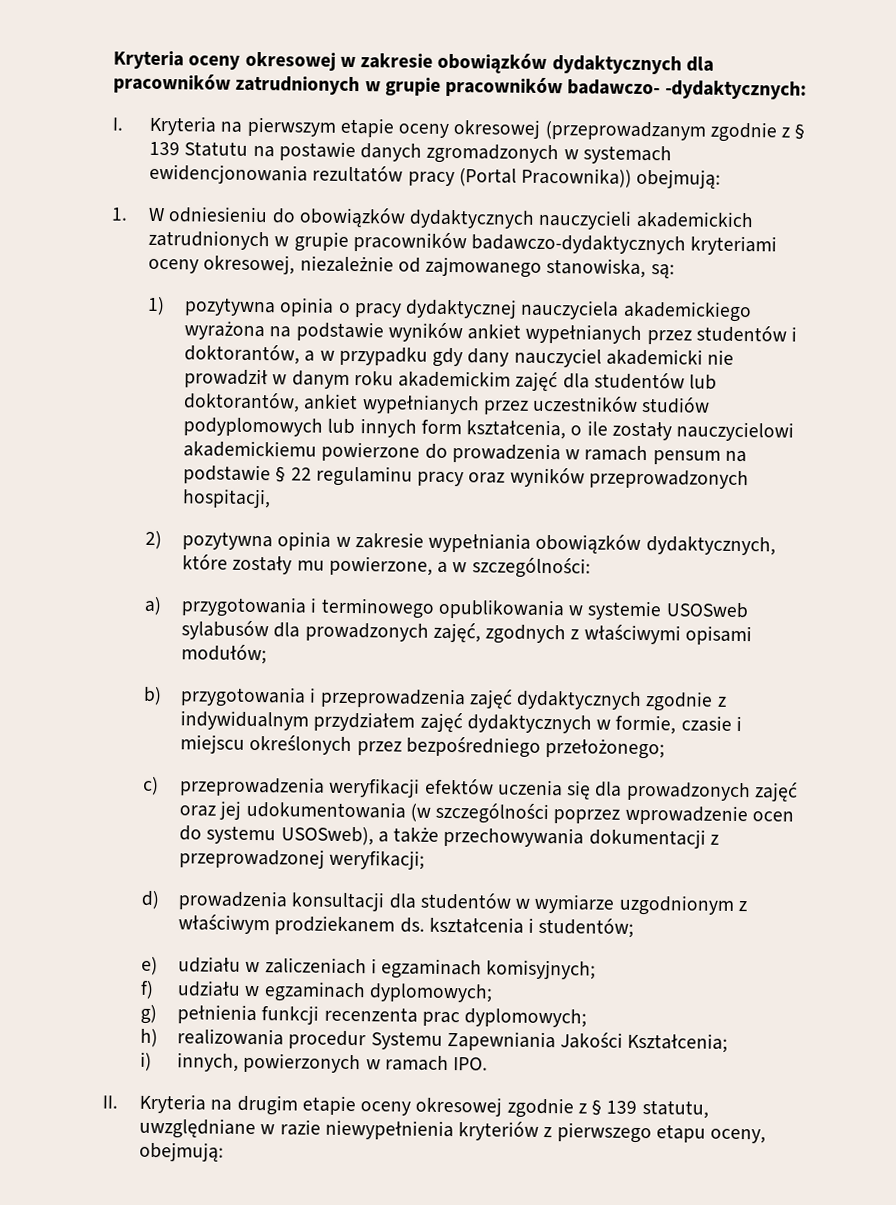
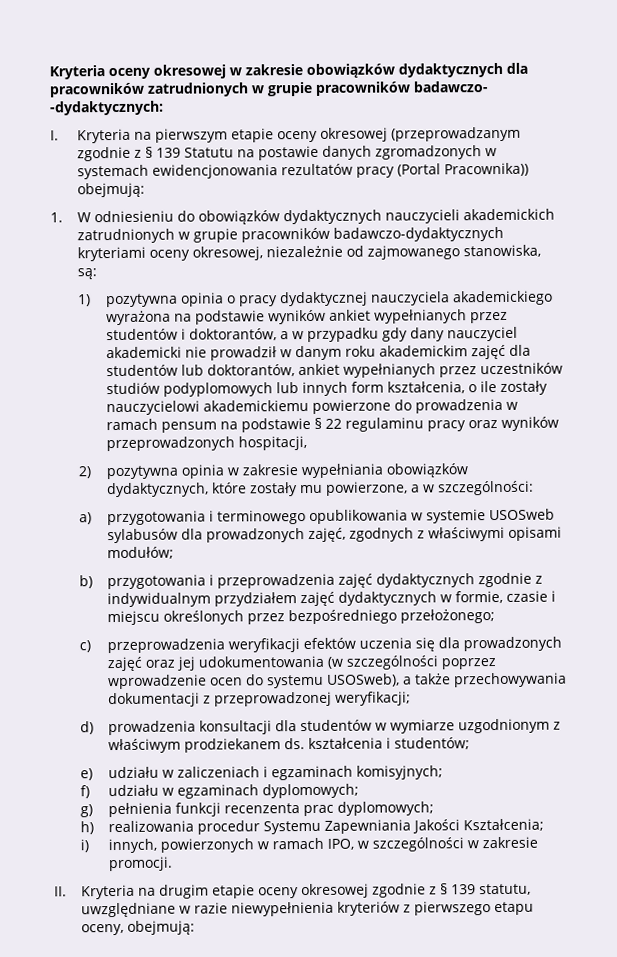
- i) innych, powierzonych w ramach IPO.
+ i) innych, powierzonych w ramach IPO, w szczególności w zakresie promocji.

